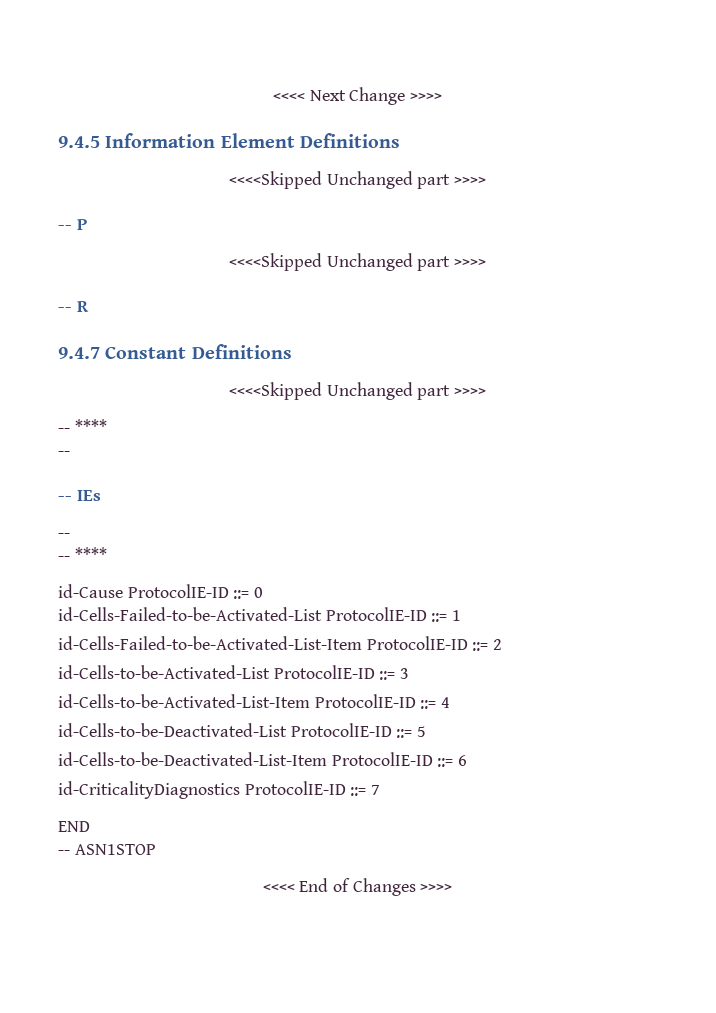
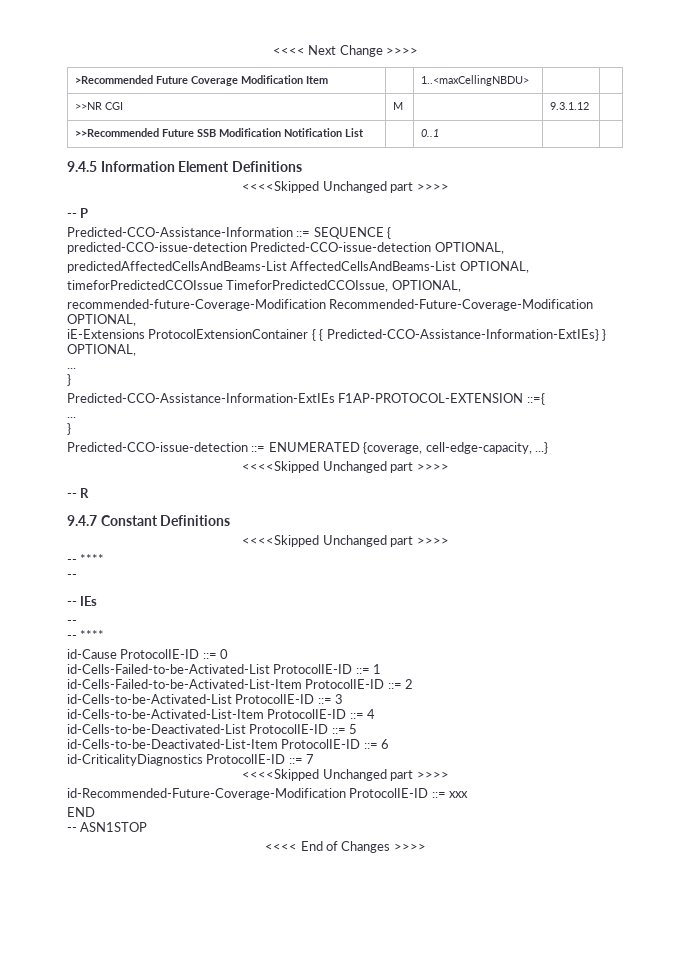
+ >Recommended Future Coverage Modification Item | | 1..<maxCellingNBDU> | |
+ >>NR CGI | M | | 9.3.1.12 |
+ >>Recommended Future SSB Modification Notification List | | 0..1 | |
+ Predicted-CCO-Assistance-Information ::= SEQUENCE {
+ predicted-CCO-issue-detection Predicted-CCO-issue-detection OPTIONAL,
+ predictedAffectedCellsAndBeams-List AffectedCellsAndBeams-List OPTIONAL,
+ timeforPredictedCCOIssue TimeforPredictedCCOIssue, OPTIONAL,
+ recommended-future-Coverage-Modification Recommended-Future-Coverage-Modification OPTIONAL,
+ iE-Extensions ProtocolExtensionContainer { { Predicted-CCO-Assistance-Information-ExtIEs} } OPTIONAL,
+ ...
+ }
+ Predicted-CCO-Assistance-Information-ExtIEs F1AP-PROTOCOL-EXTENSION ::={
+ ...
+ }
+ Predicted-CCO-issue-detection ::= ENUMERATED {coverage, cell-edge-capacity, ...}
  id-CriticalityDiagnostics ProtocolIE-ID ::= 7
+ <<<<Skipped Unchanged part >>>>
+ id-Recommended-Future-Coverage-Modification ProtocolIE-ID ::= xxx

